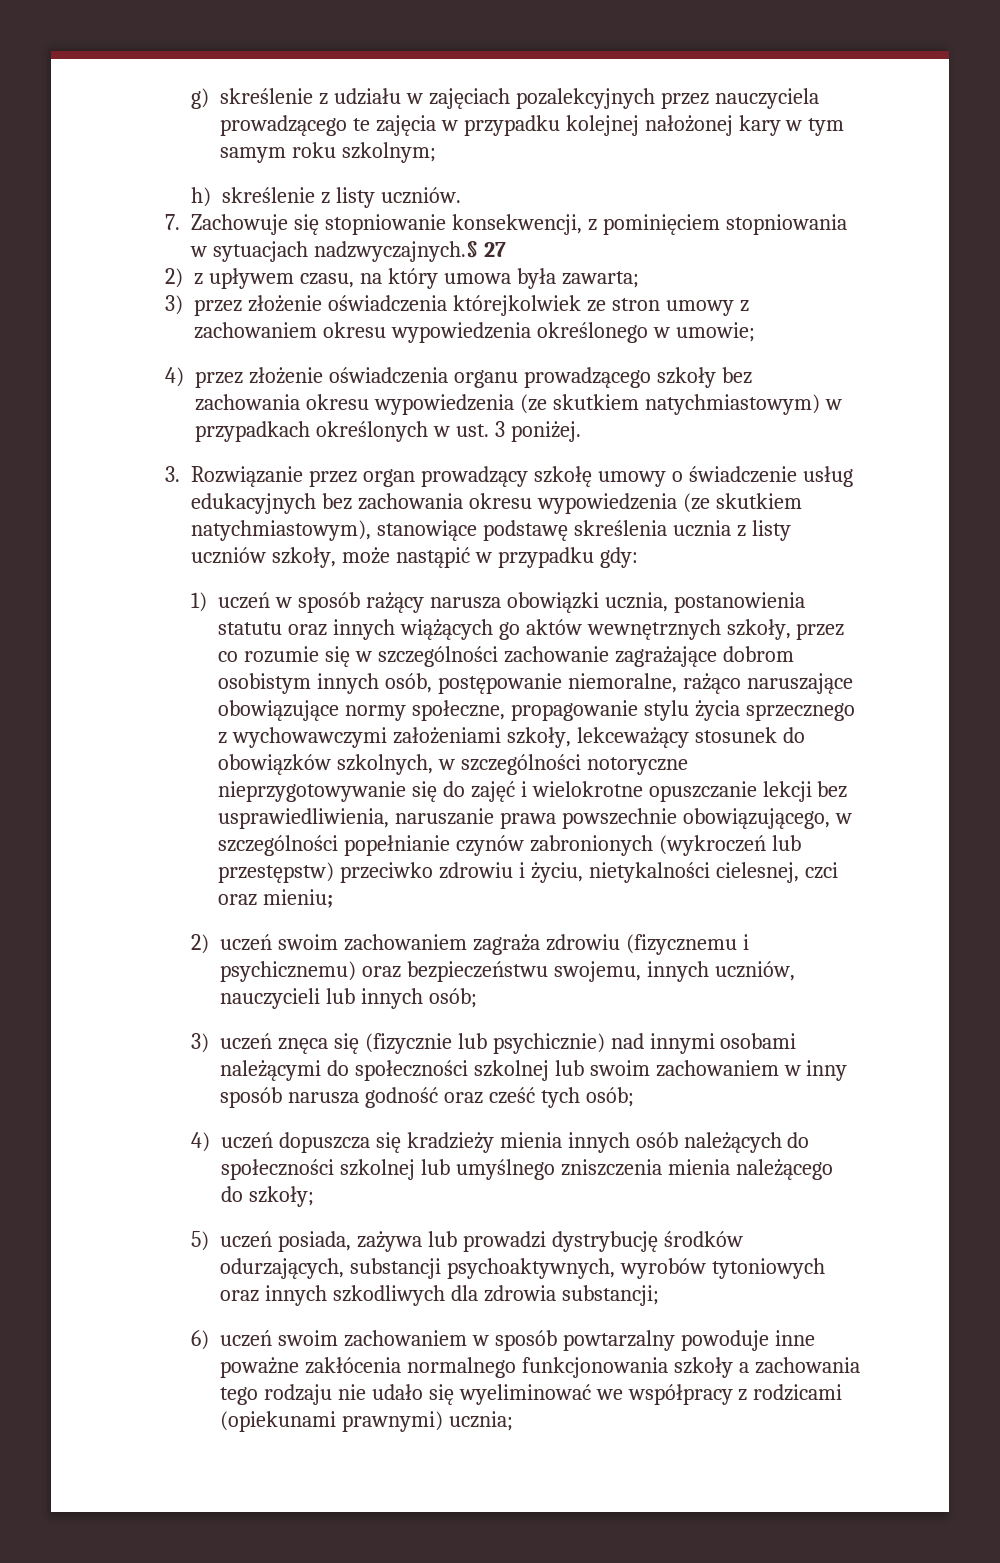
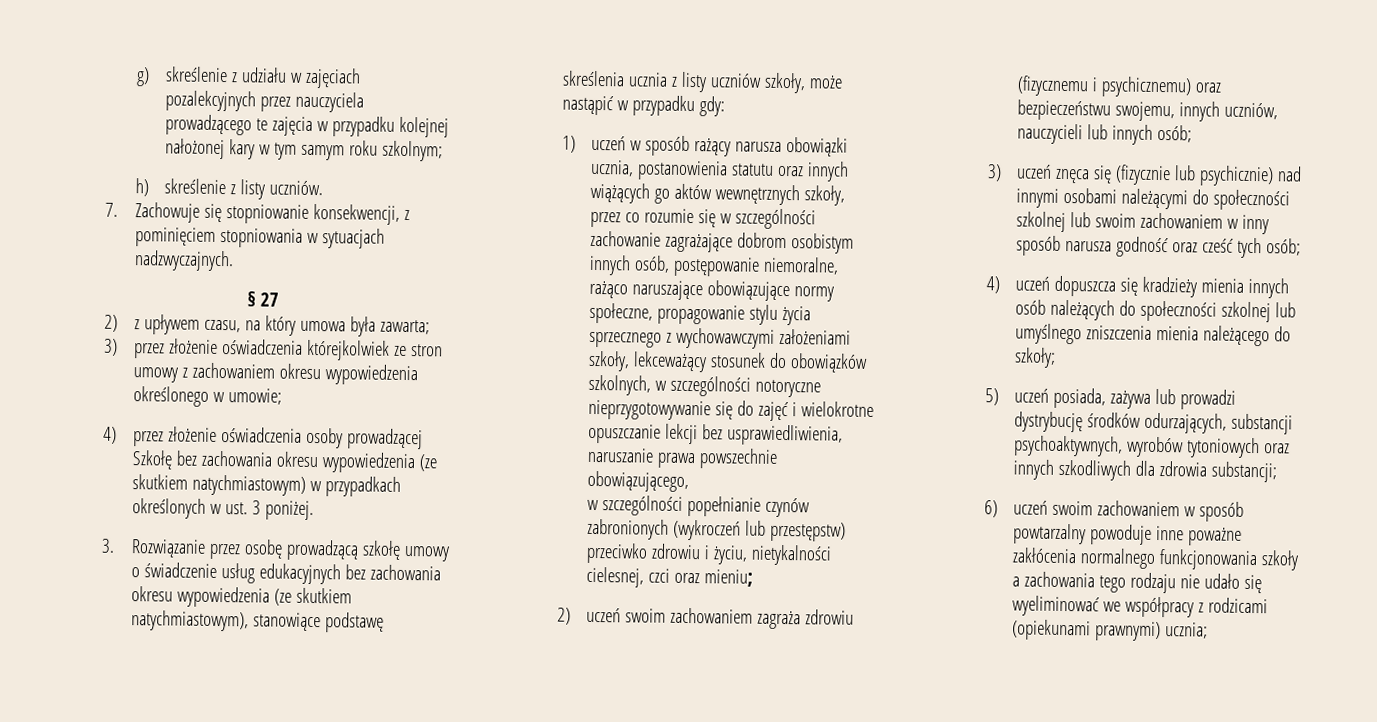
- 7. Zachowuje się stopniowanie konsekwencji, z pominięciem stopniowania w sytuacjach nadzwyczajnych.§ 27
+ 7. Zachowuje się stopniowanie konsekwencji, z pominięciem stopniowania w sytuacjach nadzwyczajnych.
+ § 27
- 4) przez złożenie oświadczenia organu prowadzącego szkoły bez zachowania okresu wypowiedzenia (ze skutkiem natychmiastowym) w przypadkach określonych w ust. 3 poniżej.
+ 4) przez złożenie oświadczenia osoby prowadzącej Szkołę bez zachowania okresu wypowiedzenia (ze skutkiem natychmiastowym) w przypadkach określonych w ust. 3 poniżej.
- 3. Rozwiązanie przez organ prowadzący szkołę umowy o świadczenie usług edukacyjnych bez zachowania okresu wypowiedzenia (ze skutkiem natychmiastowym), stanowiące podstawę skreślenia ucznia z listy uczniów szkoły, może nastąpić w przypadku gdy:
+ 3. Rozwiązanie przez osobę prowadzącą szkołę umowy o świadczenie usług edukacyjnych bez zachowania okresu wypowiedzenia (ze skutkiem natychmiastowym), stanowiące podstawę skreślenia ucznia z listy uczniów szkoły, może nastąpić w przypadku gdy:
- 1) uczeń w sposób rażący narusza obowiązki ucznia, postanowienia statutu oraz innych wiążących go aktów wewnętrznych szkoły, przez co rozumie się w szczególności zachowanie zagrażające dobrom osobistym innych osób, postępowanie niemoralne, rażąco naruszające obowiązujące normy społeczne, propagowanie stylu życia sprzecznego z wychowawczymi założeniami szkoły, lekceważący stosunek do obowiązków szkolnych, w szczególności notoryczne nieprzygotowywanie się do zajęć i wielokrotne opuszczanie lekcji bez usprawiedliwienia, naruszanie prawa powszechnie obowiązującego, w szczególności popełnianie czynów zabronionych (wykroczeń lub przestępstw) przeciwko zdrowiu i życiu, nietykalności cielesnej, czci oraz mieniu;
+ 1) uczeń w sposób rażący narusza obowiązki ucznia, postanowienia statutu oraz innych wiążących go aktów wewnętrznych szkoły, przez co rozumie się w szczególności zachowanie zagrażające dobrom osobistym innych osób, postępowanie niemoralne, rażąco naruszające obowiązujące normy społeczne, propagowanie stylu życia sprzecznego z wychowawczymi założeniami szkoły, lekceważący stosunek do obowiązków szkolnych, w szczególności notoryczne nieprzygotowywanie się do zajęć i wielokrotne opuszczanie lekcji bez usprawiedliwienia, naruszanie prawa powszechnie obowiązującego,
+ w szczególności popełnianie czynów zabronionych (wykroczeń lub przestępstw) przeciwko zdrowiu i życiu, nietykalności cielesnej, czci oraz mieniu;

